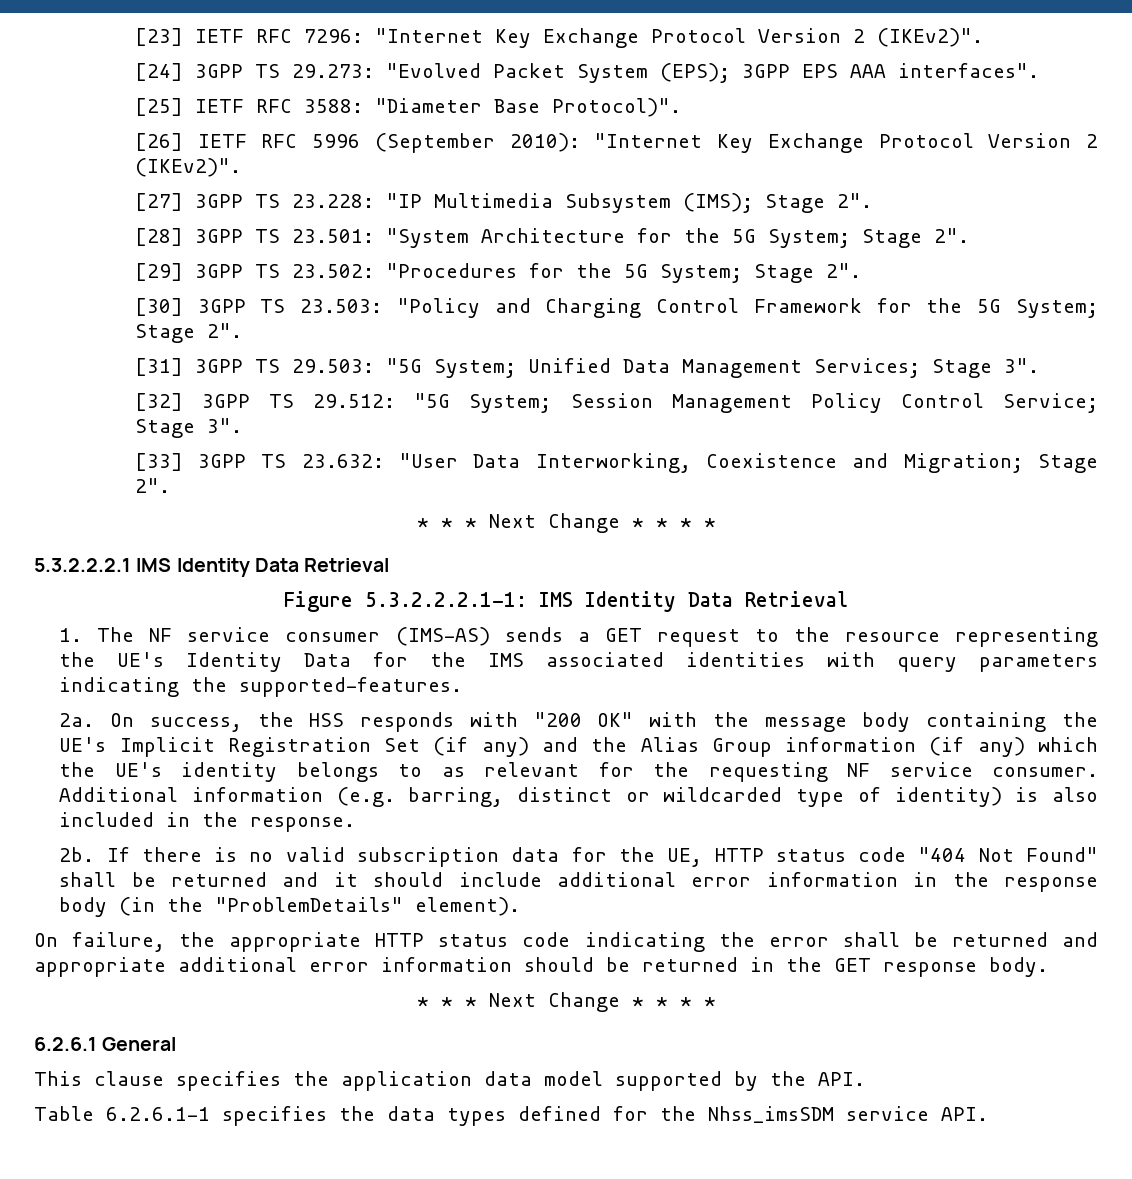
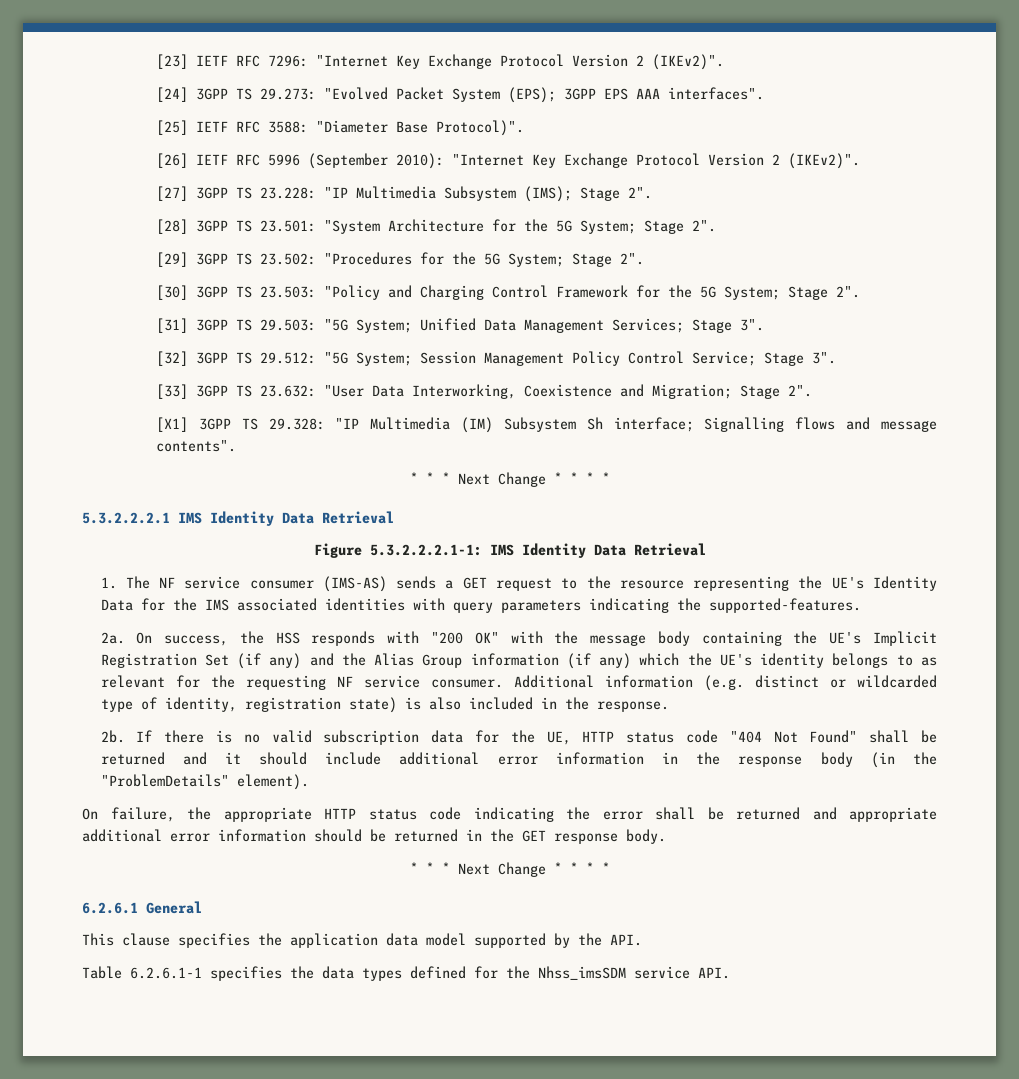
+ [X1] 3GPP TS 29.328: "IP Multimedia (IM) Subsystem Sh interface; Signalling flows and message contents".
- Additional information (e.g. barring, distinct or wildcarded type of identity) is also included in the response.
+ Additional information (e.g. distinct or wildcarded type of identity, registration state) is also included in the response.

